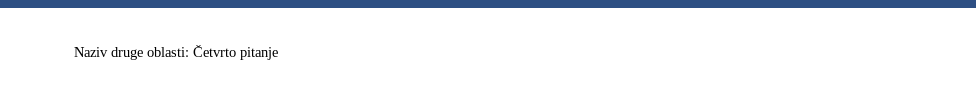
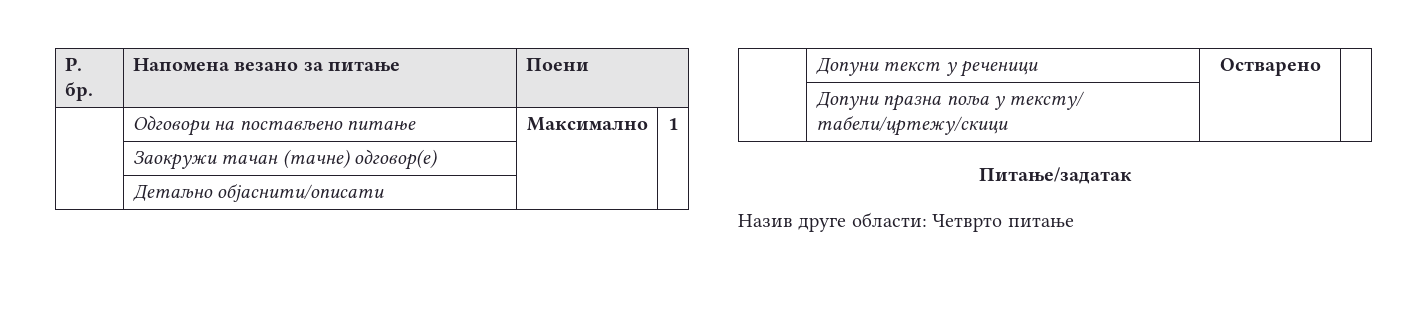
- Naziv druge oblasti: Četvrto pitanje
+ Р. бр. | Напомена везано за питање | Поени
+ | Одговори на постављено питање | Максимално | 1
+ | Заокружи тачан (тачне) одговор(е) | |
+ | Детаљно објаснити/описати | |
+ | Допуни текст у реченици | Остварено |
+ | Допуни празна поља у тексту/ табели/цртежу/скици | |
+ Питање/задатак
+ Назив друге области: Четврто питање

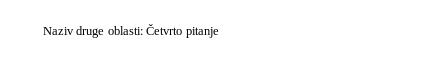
- Р. бр. | Напомена везано за питање | Поени
- | Одговори на постављено питање | Максимално | 1
- | Заокружи тачан (тачне) одговор(е) | |
- | Детаљно објаснити/описати | |
- | Допуни текст у реченици | Остварено |
- | Допуни празна поља у тексту/ табели/цртежу/скици | |
- Питање/задатак
- Назив друге области: Четврто питање
+ Naziv druge oblasti: Četvrto pitanje

